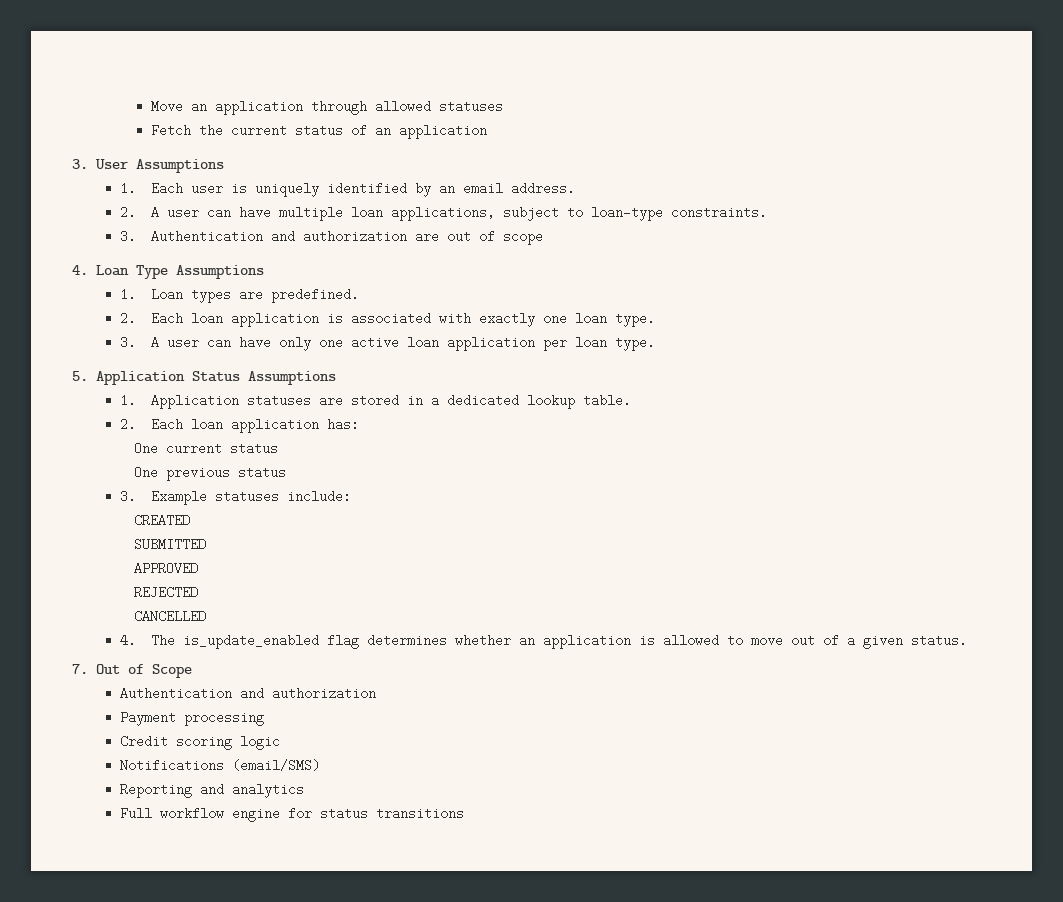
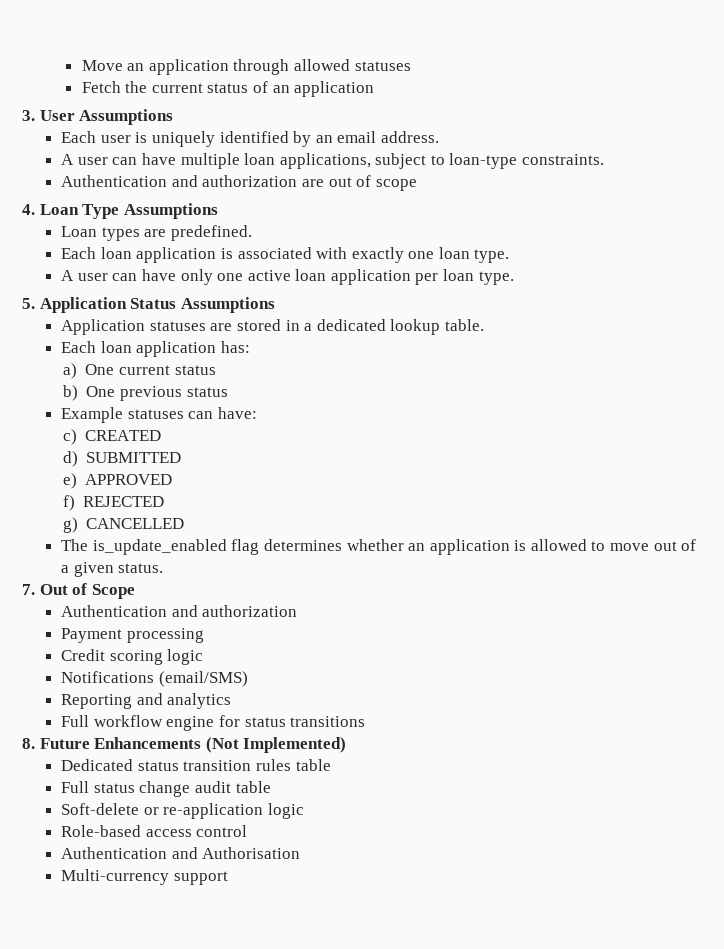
- 1. Each user is uniquely identified by an email address.
+ Each user is uniquely identified by an email address.
- 2. A user can have multiple loan applications, subject to loan-type constraints.
+ A user can have multiple loan applications, subject to loan-type constraints.
- 3. Authentication and authorization are out of scope
+ Authentication and authorization are out of scope
- 1. Loan types are predefined.
+ Loan types are predefined.
- 2. Each loan application is associated with exactly one loan type.
+ Each loan application is associated with exactly one loan type.
- 3. A user can have only one active loan application per loan type.
+ A user can have only one active loan application per loan type.
- 1. Application statuses are stored in a dedicated lookup table.
+ Application statuses are stored in a dedicated lookup table.
- 2. Each loan application has:
+ Each loan application has:
- One current status
+ a) One current status
- One previous status
+ b) One previous status
- 3. Example statuses include:
- CREATED
+ Example statuses can have:
+ c) CREATED
- SUBMITTED
+ d) SUBMITTED
- APPROVED
+ e) APPROVED
- REJECTED
+ f) REJECTED
- CANCELLED
+ g) CANCELLED
- 4. The is_update_enabled flag determines whether an application is allowed to move out of a given status.
+ The is_update_enabled flag determines whether an application is allowed to move out of a given status.
+ 8. Future Enhancements (Not Implemented)
+ Dedicated status transition rules table
+ Full status change audit table
+ Soft-delete or re-application logic
+ Role-based access control
+ Authentication and Authorisation
+ Multi-currency support

